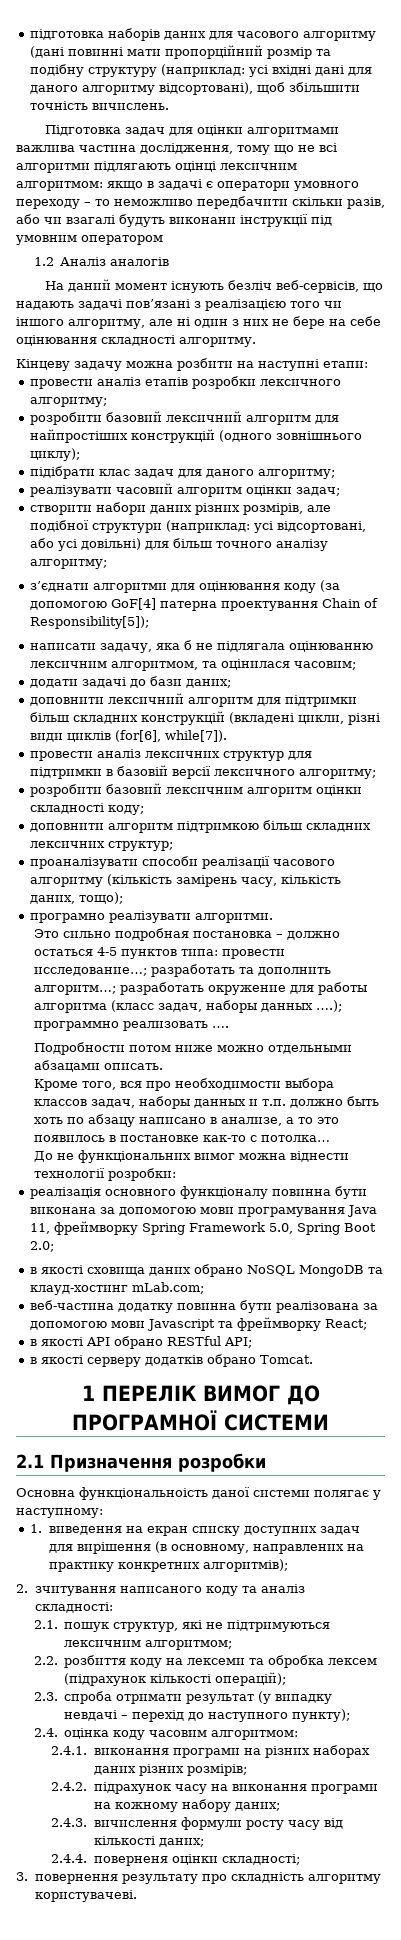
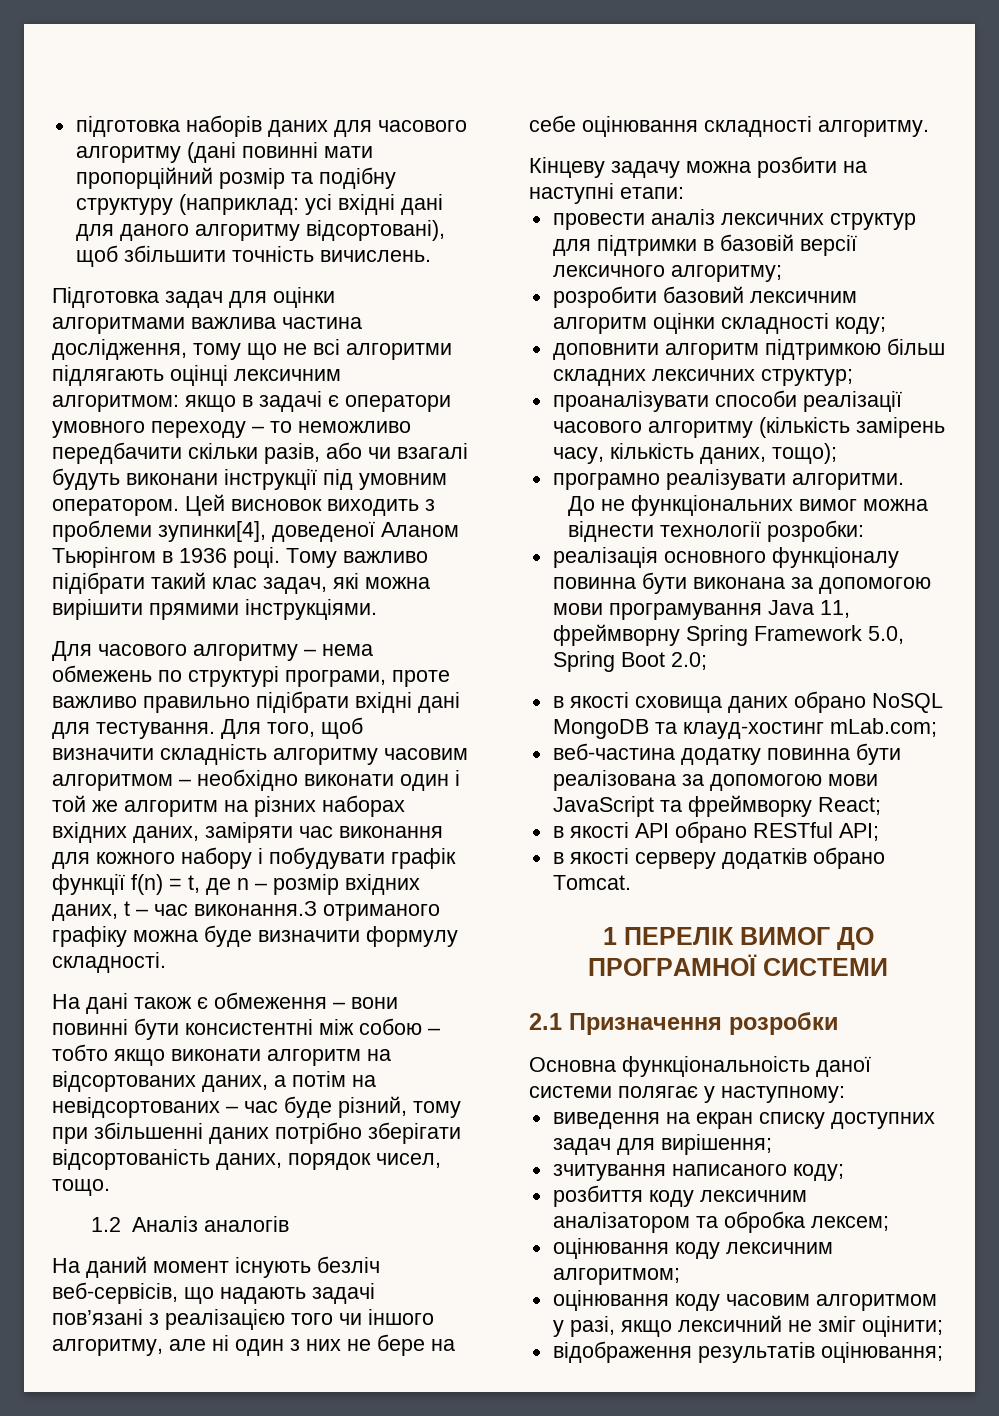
- Підготовка задач для оцінки алгоритмами важлива частина дослідження, тому що не всі алгоритми підлягають оцінці лексичним алгоритмом: якщо в задачі є оператори умовного переходу – то неможливо передбачити скільки разів, або чи взагалі будуть виконани інструкції під умовним оператором
+ Підготовка задач для оцінки алгоритмами важлива частина дослідження, тому що не всі алгоритми підлягають оцінці лексичним алгоритмом: якщо в задачі є оператори умовного переходу – то неможливо передбачити скільки разів, або чи взагалі будуть виконани інструкції під умовним оператором. Цей висновок виходить з проблеми зупинки[4], доведеної Аланом Тьюрінгом в 1936 році. Тому важливо підібрати такий клас задач, які можна вирішити прямими інструкціями.
+ Для часового алгоритму – нема обмежень по структурі програми, проте важливо правильно підібрати вхідні дані для тестування. Для того, щоб визначити складність алгоритму часовим алгоритмом – необхідно виконати один і той же алгоритм на різних наборах вхідних даних, заміряти час виконання для кожного набору і побудувати графік функції f(n) = t, де n – розмір вхідних даних, t – час виконання.З отриманого графіку можна буде визначити формулу складності.
+ На дані також є обмеження – вони повинні бути консистентні між собою – тобто якщо виконати алгоритм на відсортованих даних, а потім на невідсортованих – час буде різний, тому при збільшенні даних потрібно зберігати відсортованість даних, порядок чисел, тощо.
- провести аналіз етапів розробки лексичного алгоритму;
- розробити базовий лексичний алгоритм для найпростіших конструкцій (одного зовнішнього циклу);
- підібрати клас задач для даного алгоритму;
- реалізувати часовий алгоритм оцінки задач;
- створити набори даних різних розмірів, але подібної структури (наприклад: усі відсортовані, або усі довільні) для більш точного аналізу алгоритму;
- з’єднати алгоритми для оцінювання коду (за допомогою GoF[4] патерна проектування Chain of Responsibility[5]);
- написати задачу, яка б не підлягала оцінюванню лексичним алгоритмом, та оцінилася часовим;
- додати задачі до бази даних;
- доповнити лексичний алгоритм для підтримки більш складних конструкцій (вкладені цикли, різні види циклів (for[6], while[7]).
- Это сильно подробная постановка – должно остаться 4-5 пунктов типа: провести исследование…; разработать та дополнить алгоритм…; разработать окружение для работы алгоритма (класс задач, наборы данных ….); программно реализовать ….
- Подробности потом ниже можно отдельными абзацами описать.
- Кроме того, вся про необходимости выбора классов задач, наборы данных и т.п. должно быть хоть по абзацу написано в анализе, а то это появилось в постановке как-то с потолка…
- реалізація основного функціоналу повинна бути виконана за допомогою мови програмування Java 11, фреймворку Spring Framework 5.0, Spring Boot 2.0;
+ реалізація основного функціоналу повинна бути виконана за допомогою мови програмування Java 11, фреймворну Spring Framework 5.0, Spring Boot 2.0;
- веб-частина додатку повинна бути реалізована за допомогою мови Javascript та фреймворку React;
+ веб-частина додатку повинна бути реалізована за допомогою мови JavaScript та фреймворку React;
- 1. виведення на екран списку доступних задач для вирішення (в основному, направлених на практику конкретних алгоритмів);
- 2. зчитування написаного коду та аналіз складності:
- 2.1. пошук структур, які не підтримуються лексичним алгоритмом;
- 2.2. розбиття коду на лексеми та обробка лексем (підрахунок кількості операцій);
- 2.3. спроба отримати результат (у випадку невдачі – перехід до наступного пункту);
- 2.4. оцінка коду часовим алгоритмом:
- 2.4.1. виконання програми на різних наборах даних різних розмірів;
- 2.4.2. підрахунок часу на виконання програми на кожному набору даних;
- 2.4.3. вичислення формули росту часу від кількості даних;
- 2.4.4. поверненя оцінки складності;
- 3. повернення результату про складність алгоритму користувачеві.
+ виведення на екран списку доступних задач для вирішення;
+ зчитування написаного коду;
+ розбиття коду лексичним аналізатором та обробка лексем;
+ оцінювання коду лексичним алгоритмом;
+ оцінювання коду часовим алгоритмом у разі, якщо лексичний не зміг оцінити;
+ відображення результатів оцінювання;

